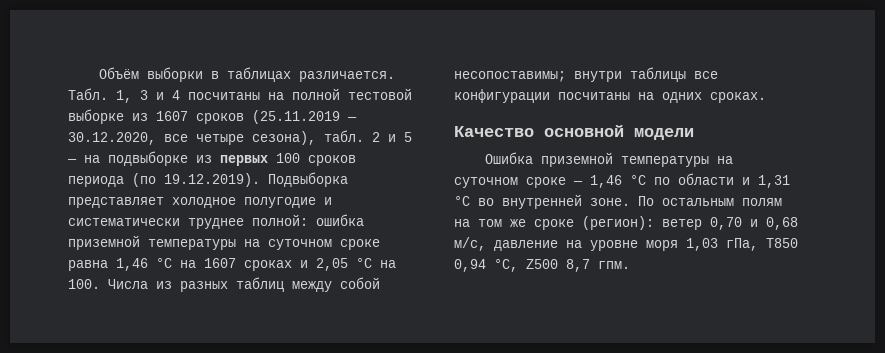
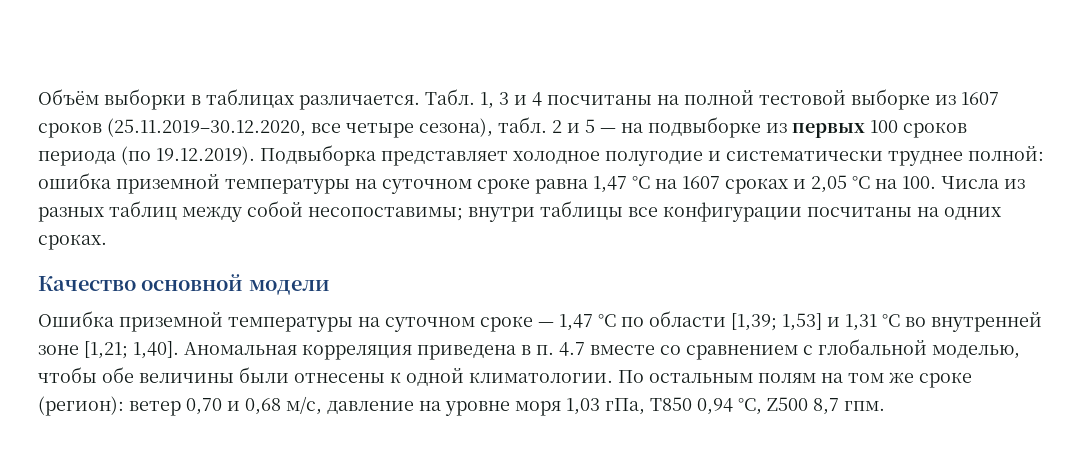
- 1, 3 и 4 посчитаны на полной тестовой выборке из 1607 сроков (25.11.2019 — 30.12.2020, все четыре сезона), табл.
+ 1, 3 и 4 посчитаны на полной тестовой выборке из 1607 сроков (25.11.2019–30.12.2020, все четыре сезона), табл.
- 2 и 5 — на подвыборке из первых 100 сроков периода (по 19.12.2019). Подвыборка представляет холодное полугодие и систематически труднее полной: ошибка приземной температуры на суточном сроке равна 1,46 °C на 1607 сроках и 2,05 °C на 100. Числа из разных таблиц между собой несопоставимы; внутри таблицы все конфигурации посчитаны на одних сроках.
+ 2 и 5 — на подвыборке из первых 100 сроков периода (по 19.12.2019). Подвыборка представляет холодное полугодие и систематически труднее полной: ошибка приземной температуры на суточном сроке равна 1,47 °C на 1607 сроках и 2,05 °C на 100. Числа из разных таблиц между собой несопоставимы; внутри таблицы все конфигурации посчитаны на одних сроках.
- Ошибка приземной температуры на суточном сроке — 1,46 °C по области и 1,31 °C во внутренней зоне.
+ Ошибка приземной температуры на суточном сроке — 1,47 °C по области [1,39; 1,53] и 1,31 °C во внутренней зоне [1,21; 1,40]. Аномальная корреляция приведена в п. 4.7 вместе со сравнением с глобальной моделью, чтобы обе величины были отнесены к одной климатологии.

